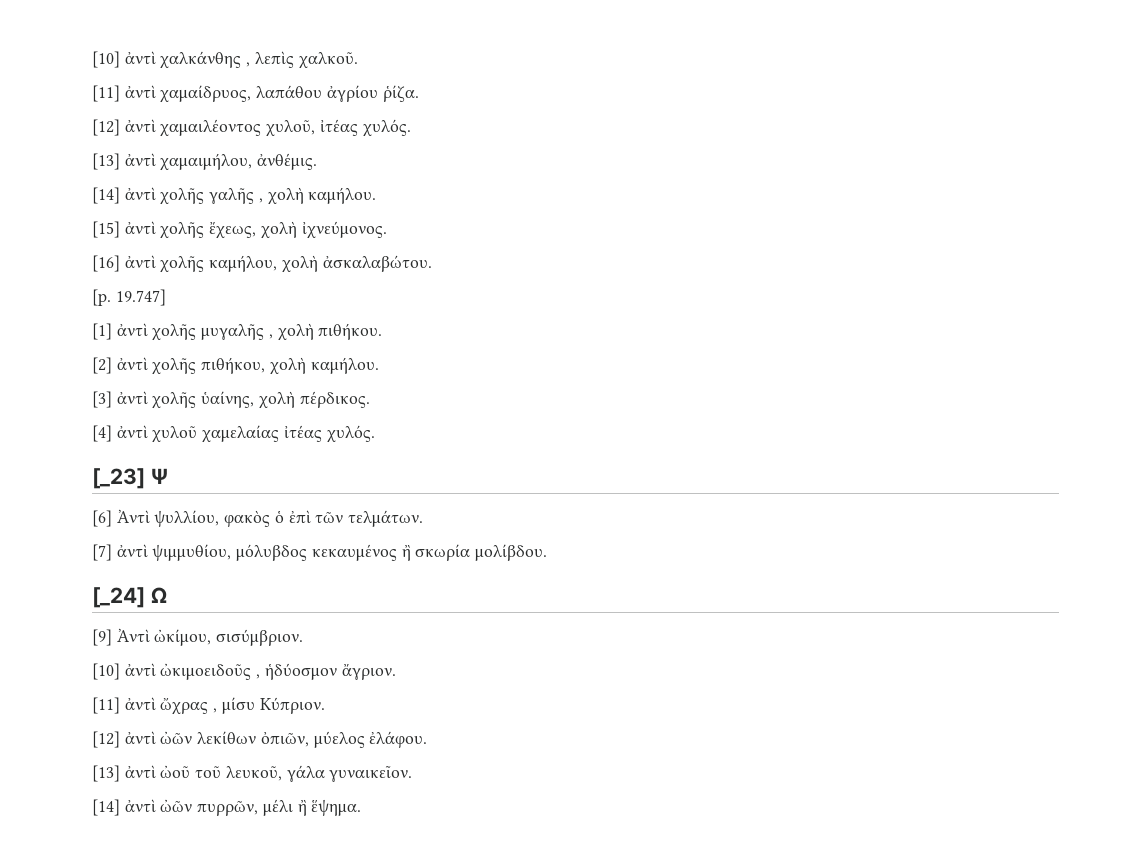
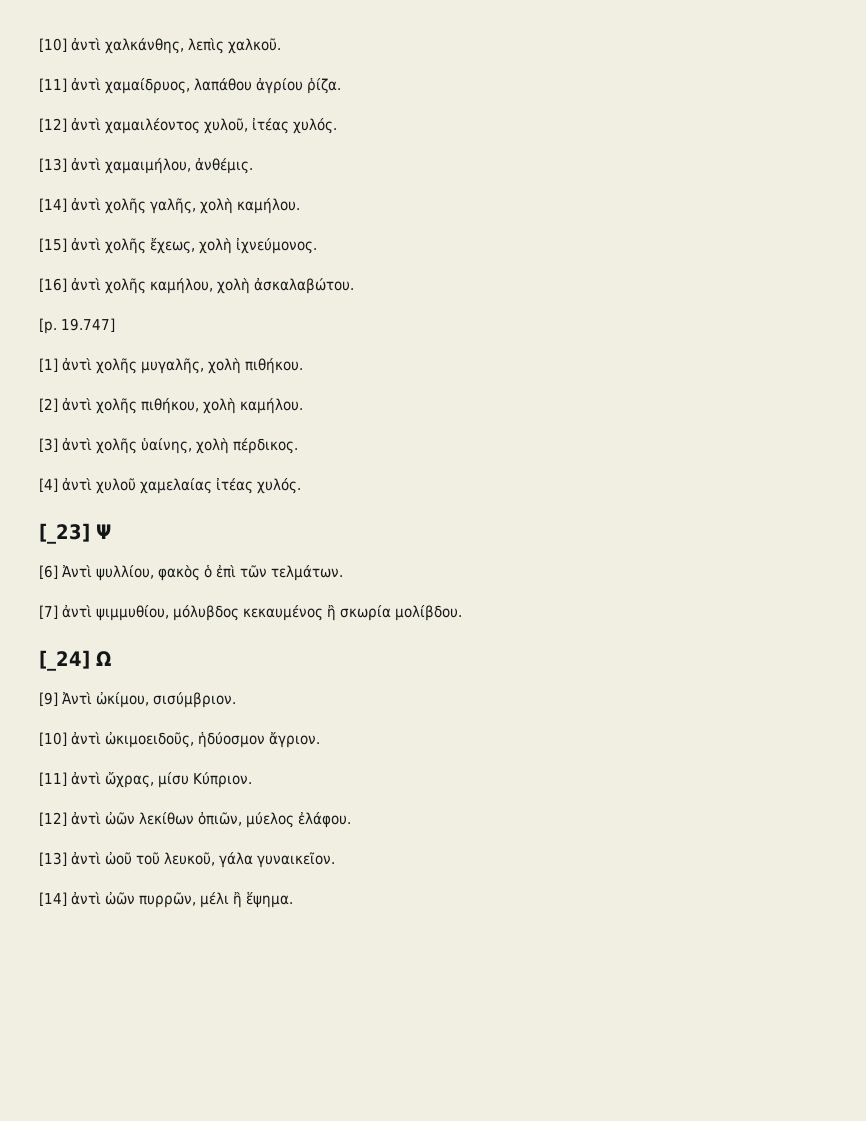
- [10] ἀντὶ χαλκάνθης , λεπὶς χαλκοῦ.
+ [10] ἀντὶ χαλκάνθης, λεπὶς χαλκοῦ.
- [14] ἀντὶ χολῆς γαλῆς , χολὴ καμήλου.
+ [14] ἀντὶ χολῆς γαλῆς, χολὴ καμήλου.
- [1] ἀντὶ χολῆς μυγαλῆς , χολὴ πιθήκου.
+ [1] ἀντὶ χολῆς μυγαλῆς, χολὴ πιθήκου.
- [10] ἀντὶ ὠκιμοειδοῦς , ἡδύοσμον ἄγριον.
+ [10] ἀντὶ ὠκιμοειδοῦς, ἡδύοσμον ἄγριον.
- [11] ἀντὶ ὤχρας , μίσυ Κύπριον.
+ [11] ἀντὶ ὤχρας, μίσυ Κύπριον.

